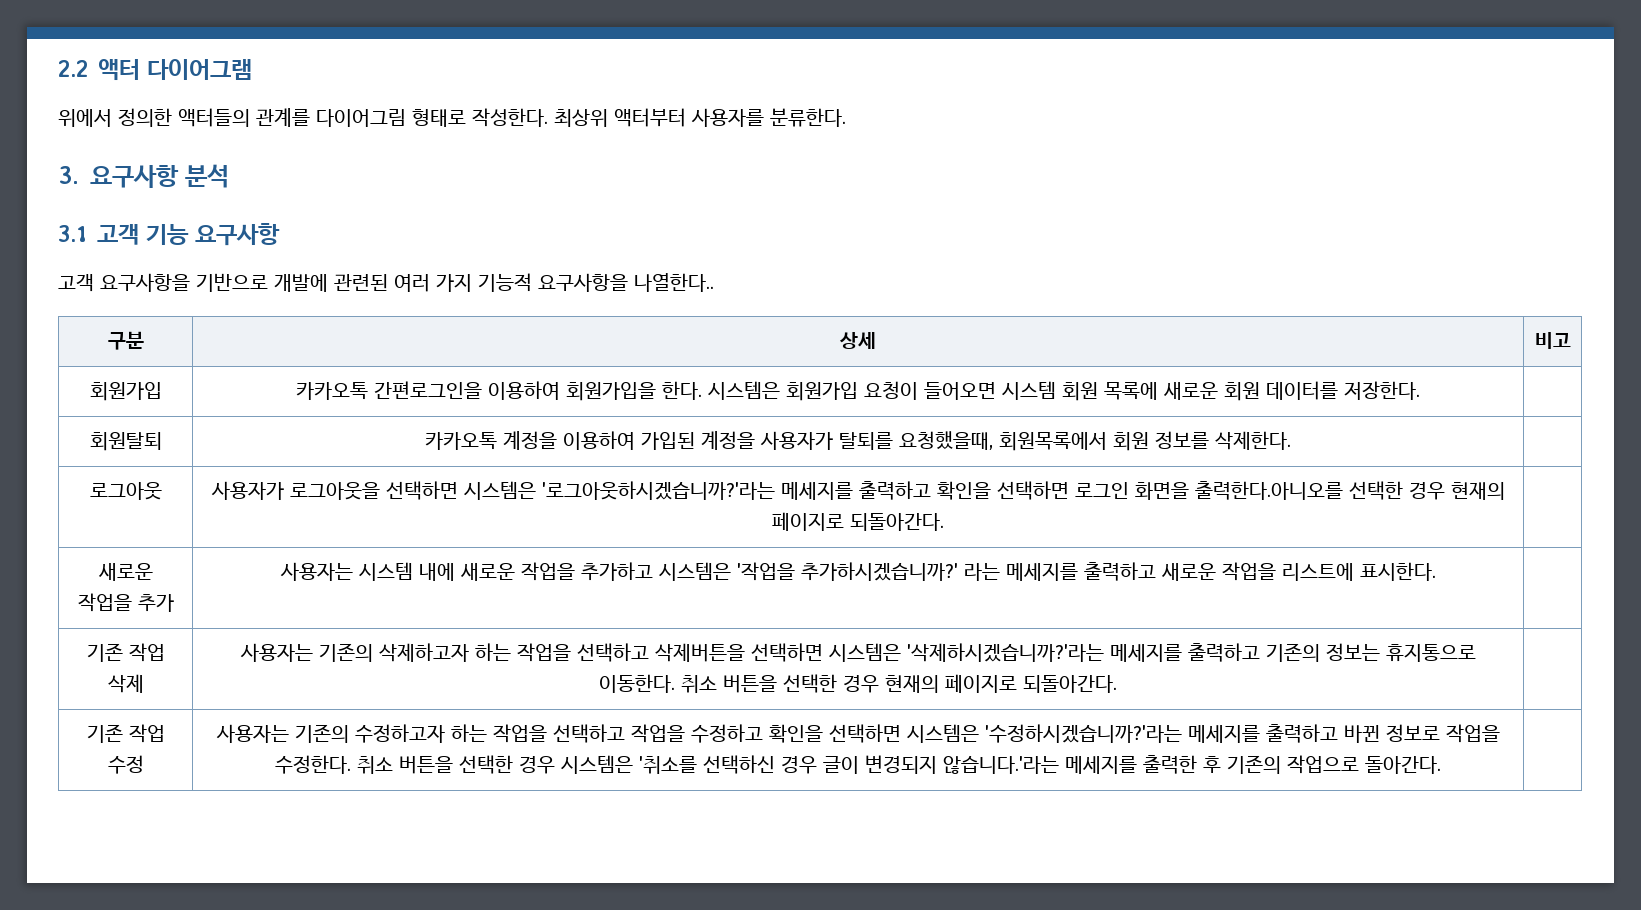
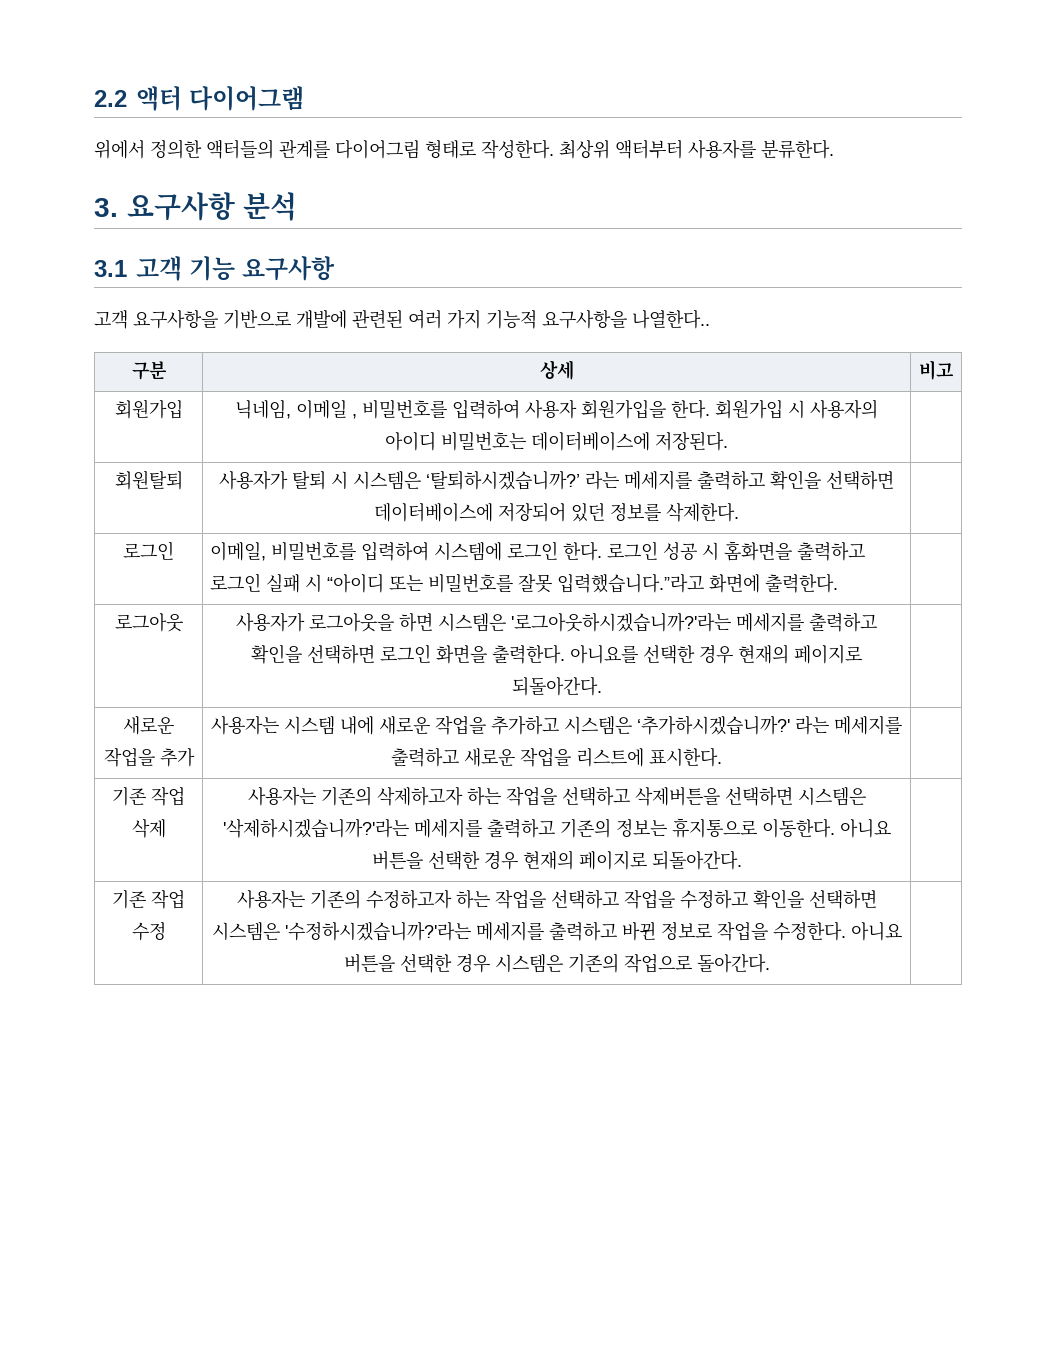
- 회원가입 | 카카오톡 간편로그인을 이용하여 회원가입을 한다. 시스템은 회원가입 요청이 들어오면 시스템 회원 목록에 새로운 회원 데이터를 저장한다. |
- 회원탈퇴 | 카카오톡 계정을 이용하여 가입된 계정을 사용자가 탈퇴를 요청했을때, 회원목록에서 회원 정보를 삭제한다. |
+ 회원가입 | 닉네임, 이메일 , 비밀번호를 입력하여 사용자 회원가입을 한다. 회원가입 시 사용자의 아이디 비밀번호는 데이터베이스에 저장된다. |
+ 회원탈퇴 | 사용자가 탈퇴 시 시스템은 ‘탈퇴하시겠습니까?’ 라는 메세지를 출력하고 확인을 선택하면 데이터베이스에 저장되어 있던 정보를 삭제한다. |
+ 로그인 | 이메일, 비밀번호를 입력하여 시스템에 로그인 한다. 로그인 성공 시 홈화면을 출력하고 로그인 실패 시 “아이디 또는 비밀번호를 잘못 입력했습니다.”라고 화면에 출력한다. |
- 로그아웃 | 사용자가 로그아웃을 선택하면 시스템은 '로그아웃하시겠습니까?'라는 메세지를 출력하고 확인을 선택하면 로그인 화면을 출력한다.아니오를 선택한 경우 현재의 페이지로 되돌아간다. |
+ 로그아웃 | 사용자가 로그아웃을 하면 시스템은 '로그아웃하시겠습니까?'라는 메세지를 출력하고 확인을 선택하면 로그인 화면을 출력한다. 아니요를 선택한 경우 현재의 페이지로 되돌아간다. |
- 새로운 작업을 추가 | 사용자는 시스템 내에 새로운 작업을 추가하고 시스템은 '작업을 추가하시겠습니까?' 라는 메세지를 출력하고 새로운 작업을 리스트에 표시한다. |
+ 새로운 작업을 추가 | 사용자는 시스템 내에 새로운 작업을 추가하고 시스템은 ‘추가하시겠습니까?' 라는 메세지를 출력하고 새로운 작업을 리스트에 표시한다. |
- 기존 작업 삭제 | 사용자는 기존의 삭제하고자 하는 작업을 선택하고 삭제버튼을 선택하면 시스템은 '삭제하시겠습니까?'라는 메세지를 출력하고 기존의 정보는 휴지통으로 이동한다. 취소 버튼을 선택한 경우 현재의 페이지로 되돌아간다. |
+ 기존 작업 삭제 | 사용자는 기존의 삭제하고자 하는 작업을 선택하고 삭제버튼을 선택하면 시스템은 '삭제하시겠습니까?'라는 메세지를 출력하고 기존의 정보는 휴지통으로 이동한다. 아니요 버튼을 선택한 경우 현재의 페이지로 되돌아간다. |
- 기존 작업 수정 | 사용자는 기존의 수정하고자 하는 작업을 선택하고 작업을 수정하고 확인을 선택하면 시스템은 '수정하시겠습니까?'라는 메세지를 출력하고 바뀐 정보로 작업을 수정한다. 취소 버튼을 선택한 경우 시스템은 '취소를 선택하신 경우 글이 변경되지 않습니다.'라는 메세지를 출력한 후 기존의 작업으로 돌아간다. |
+ 기존 작업 수정 | 사용자는 기존의 수정하고자 하는 작업을 선택하고 작업을 수정하고 확인을 선택하면 시스템은 '수정하시겠습니까?'라는 메세지를 출력하고 바뀐 정보로 작업을 수정한다. 아니요 버튼을 선택한 경우 시스템은 기존의 작업으로 돌아간다. |

